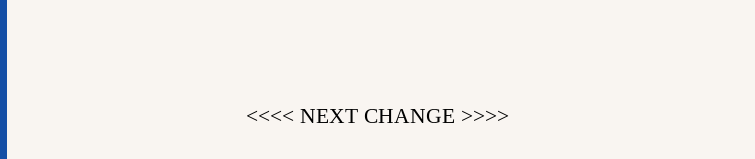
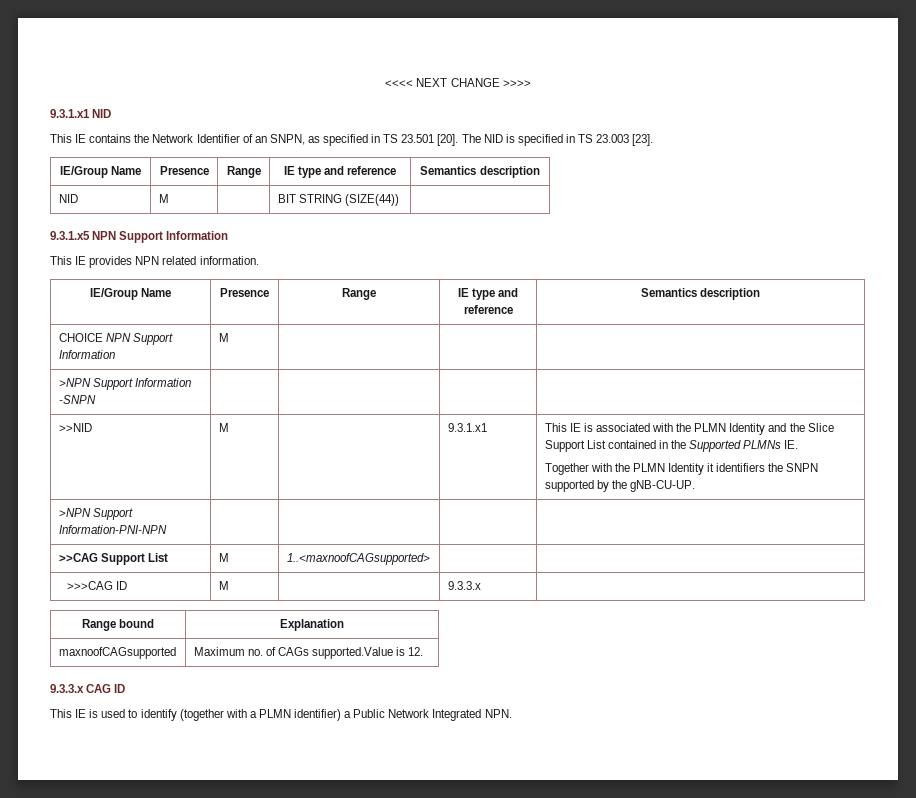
+ 9.3.1.x1 NID
+ This IE contains the Network Identifier of an SNPN, as specified in TS 23.501 [20]. The NID is specified in TS 23.003 [23].
+ IE/Group Name | Presence | Range | IE type and reference | Semantics description
+ NID | M | | BIT STRING (SIZE(44)) |
+ 9.3.1.x5 NPN Support Information
+ This IE provides NPN related information.
+ IE/Group Name | Presence | Range | IE type and reference | Semantics description
+ CHOICE NPN Support Information | M | | |
+ >NPN Support Information -SNPN | | | |
+ >>NID | M | | 9.3.1.x1 | This IE is associated with the PLMN Identity and the Slice Support List contained in the Supported PLMNs IE.
+ Together with the PLMN Identity it identifiers the SNPN supported by the gNB-CU-UP.
+ >NPN Support Information-PNI-NPN | | | |
+ >>CAG Support List | M | 1..<maxnoofCAGsupported> | |
+ >>>CAG ID | M | | 9.3.3.x |
+ Range bound | Explanation
+ maxnoofCAGsupported | Maximum no. of CAGs supported.Value is 12.
+ 9.3.3.x CAG ID
+ This IE is used to identify (together with a PLMN identifier) a Public Network Integrated NPN.

